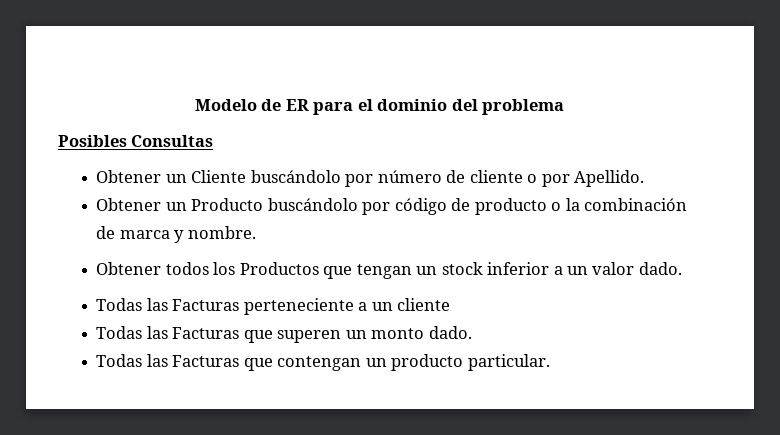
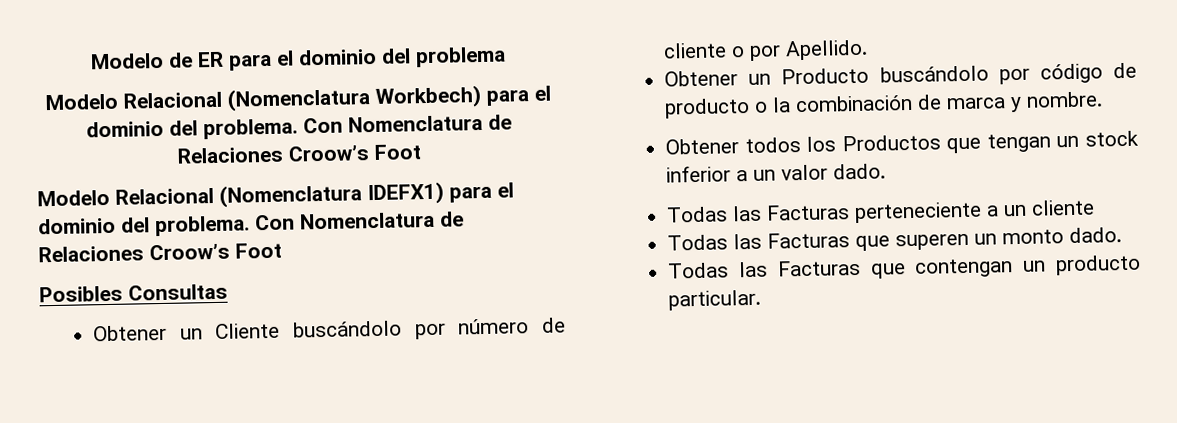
+ Modelo Relacional (Nomenclatura Workbech) para el dominio del problema. Con Nomenclatura de Relaciones Croow’s Foot
+ Modelo Relacional (Nomenclatura IDEFX1) para el dominio del problema. Con Nomenclatura de Relaciones Croow’s Foot

